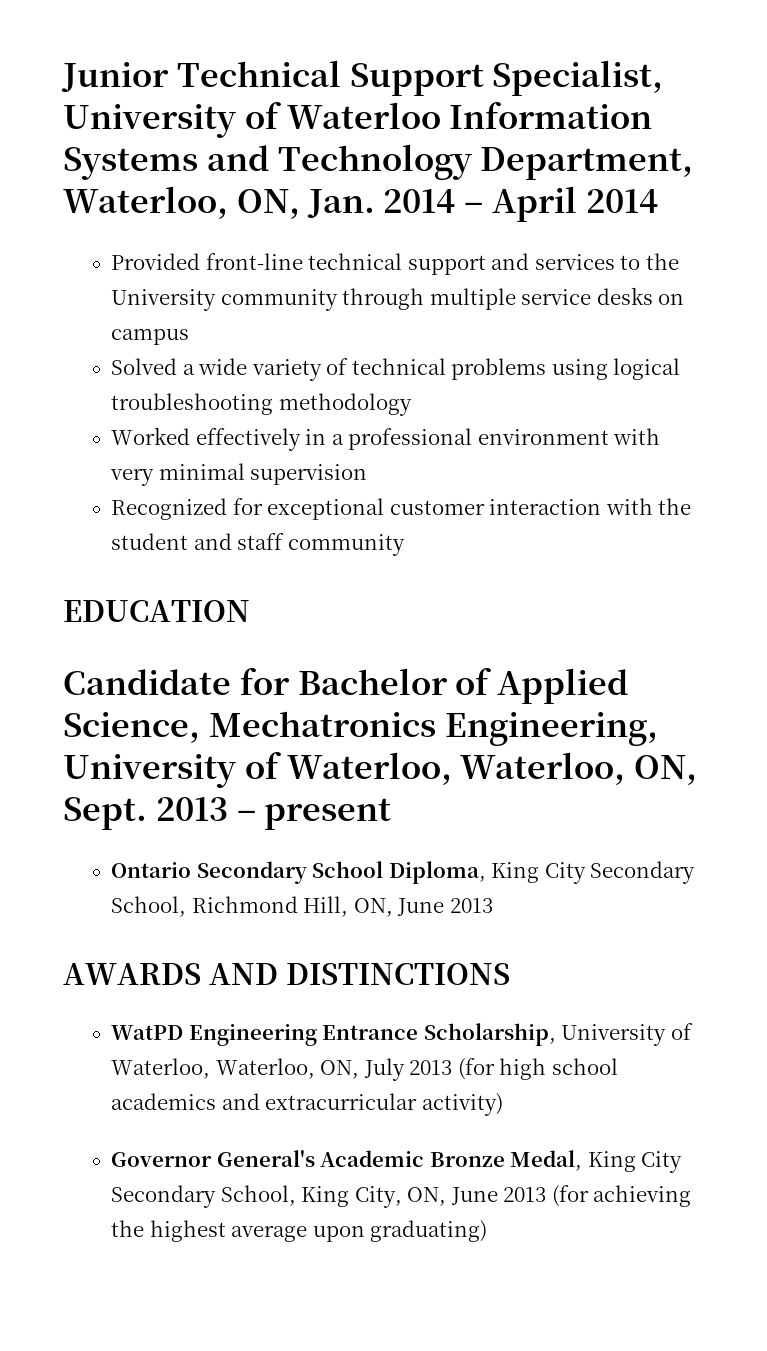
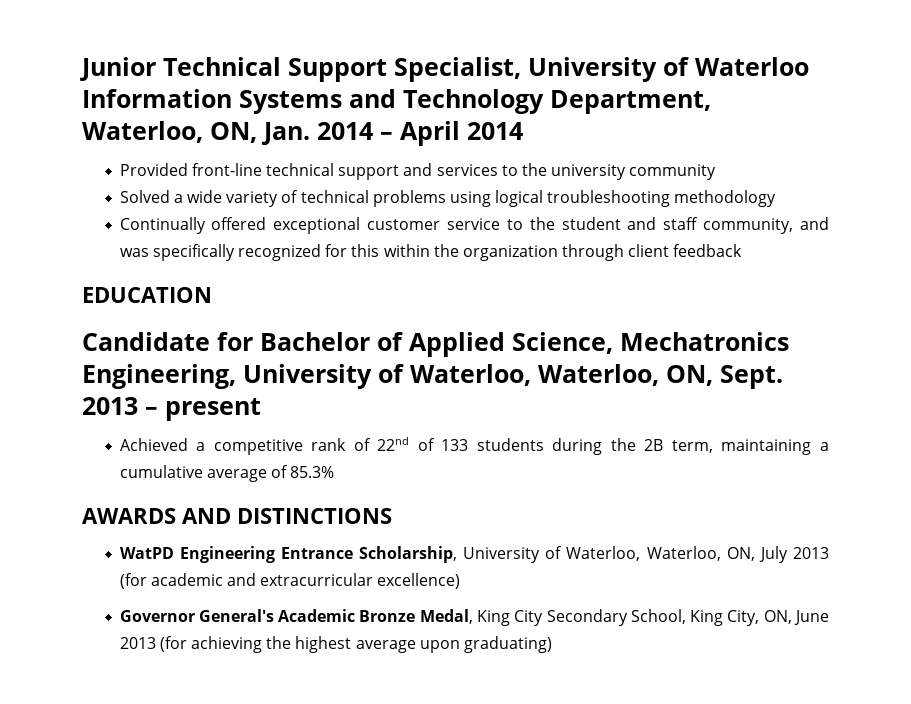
- Provided front-line technical support and services to the University community through multiple service desks on campus
+ Provided front-line technical support and services to the university community
- Worked effectively in a professional environment with very minimal supervision
- Recognized for exceptional customer interaction with the student and staff community
+ Continually offered exceptional customer service to the student and staff community, and was specifically recognized for this within the organization through client feedback
- Ontario Secondary School Diploma, King City Secondary School, Richmond Hill, ON, June 2013
+ Achieved a competitive rank of 22nd of 133 students during the 2B term, maintaining a cumulative average of 85.3%
- WatPD Engineering Entrance Scholarship, University of Waterloo, Waterloo, ON, July 2013 (for high school academics and extracurricular activity)
+ WatPD Engineering Entrance Scholarship, University of Waterloo, Waterloo, ON, July 2013 (for academic and extracurricular excellence)

